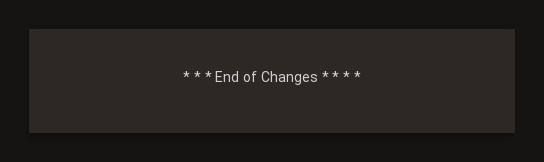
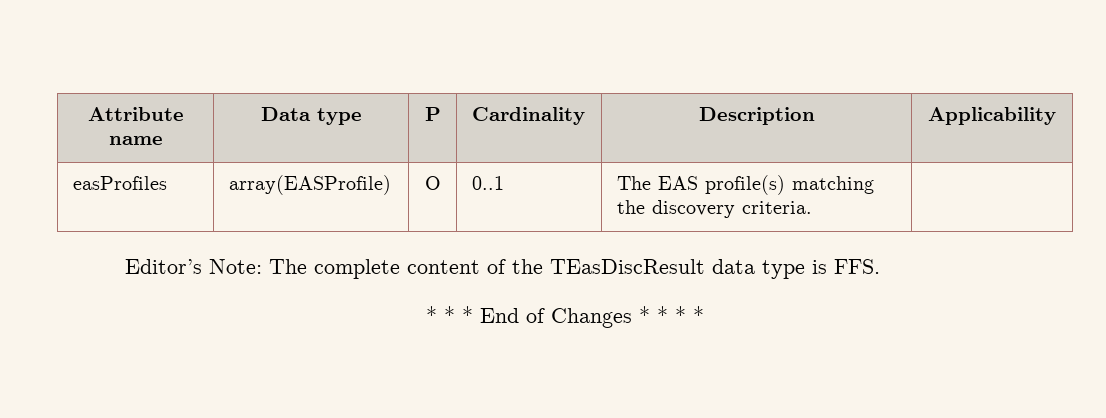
+ Attribute name | Data type | P | Cardinality | Description | Applicability
+ easProfiles | array(EASProfile) | O | 0..1 | The EAS profile(s) matching the discovery criteria. |
+ Editor’s Note: The complete content of the TEasDiscResult data type is FFS.

